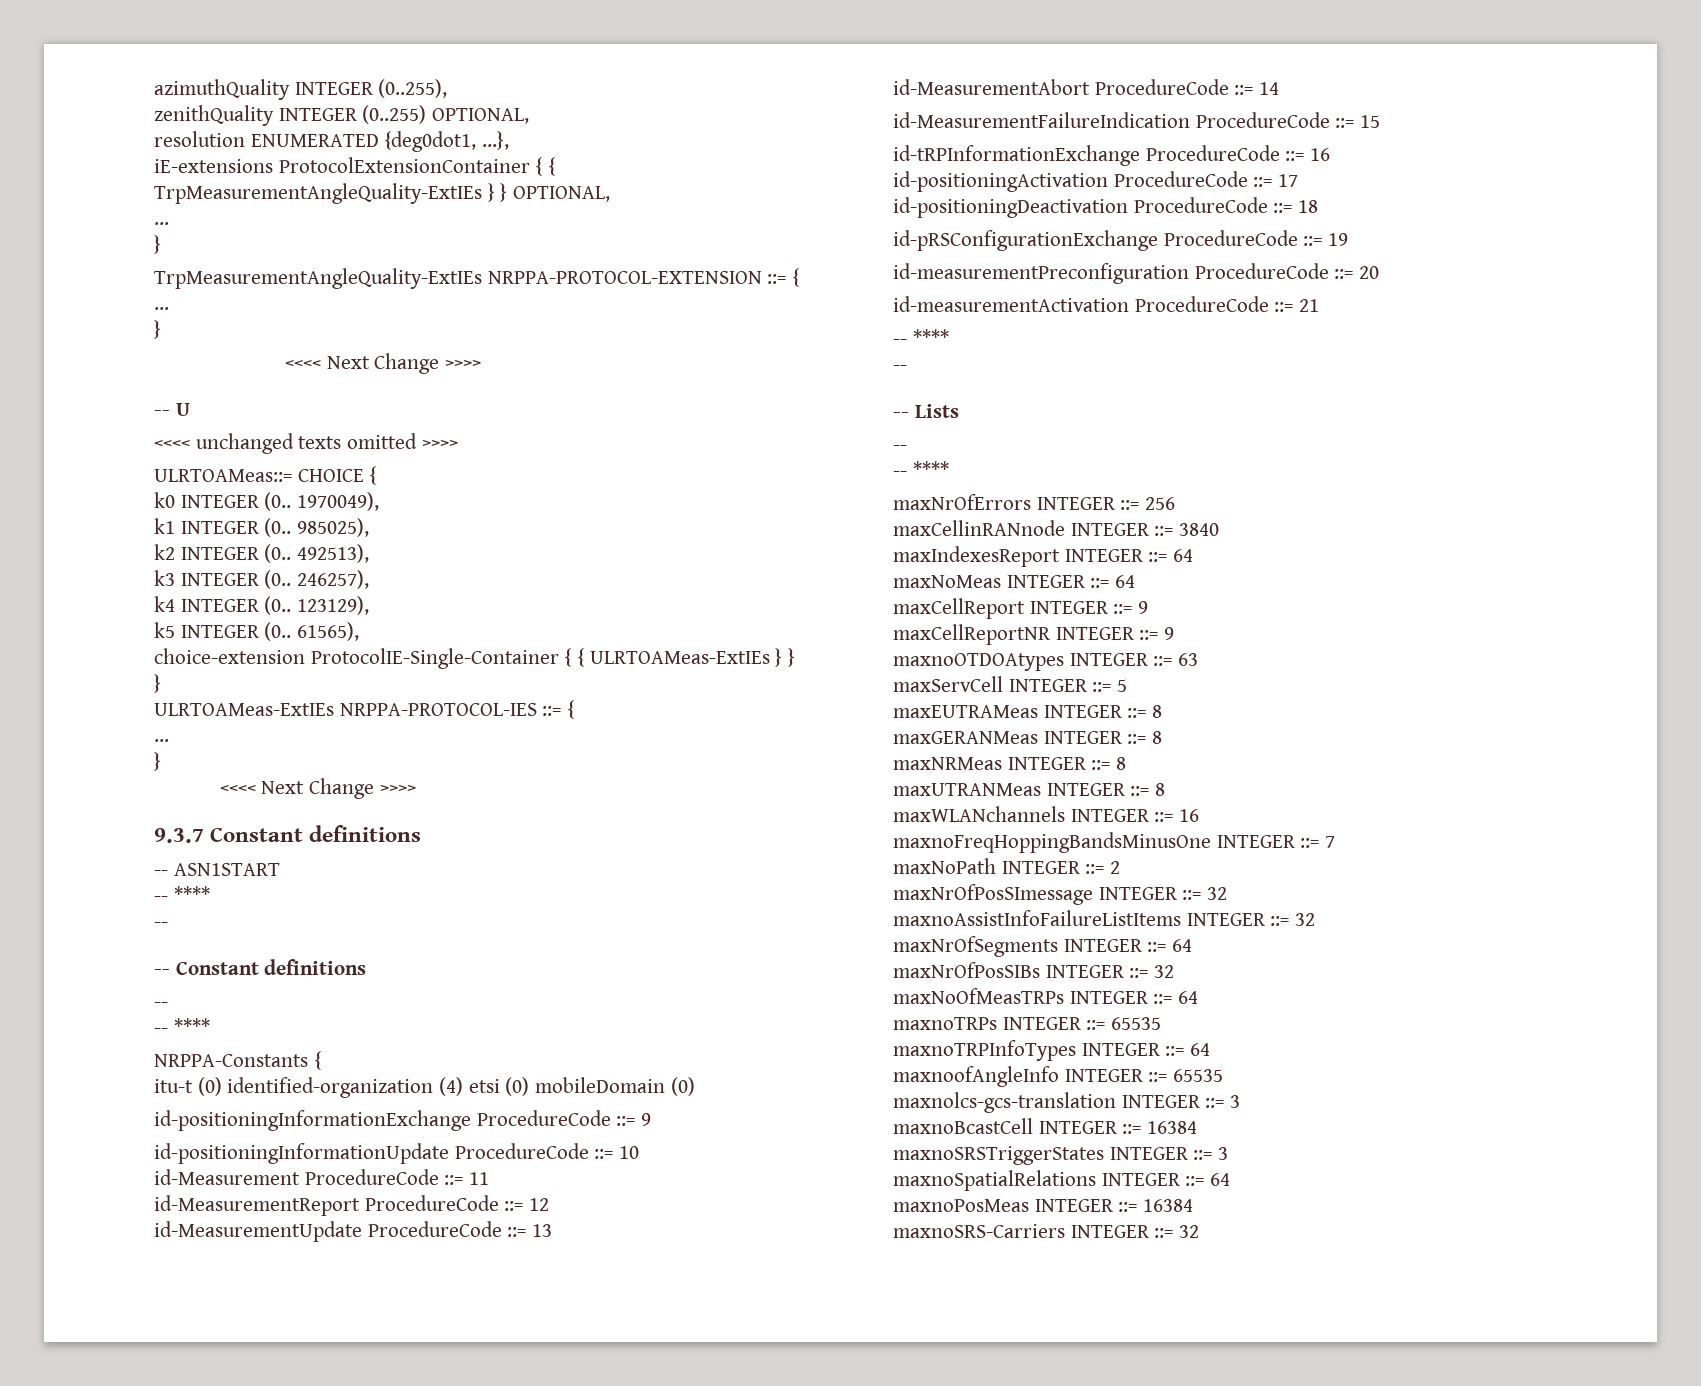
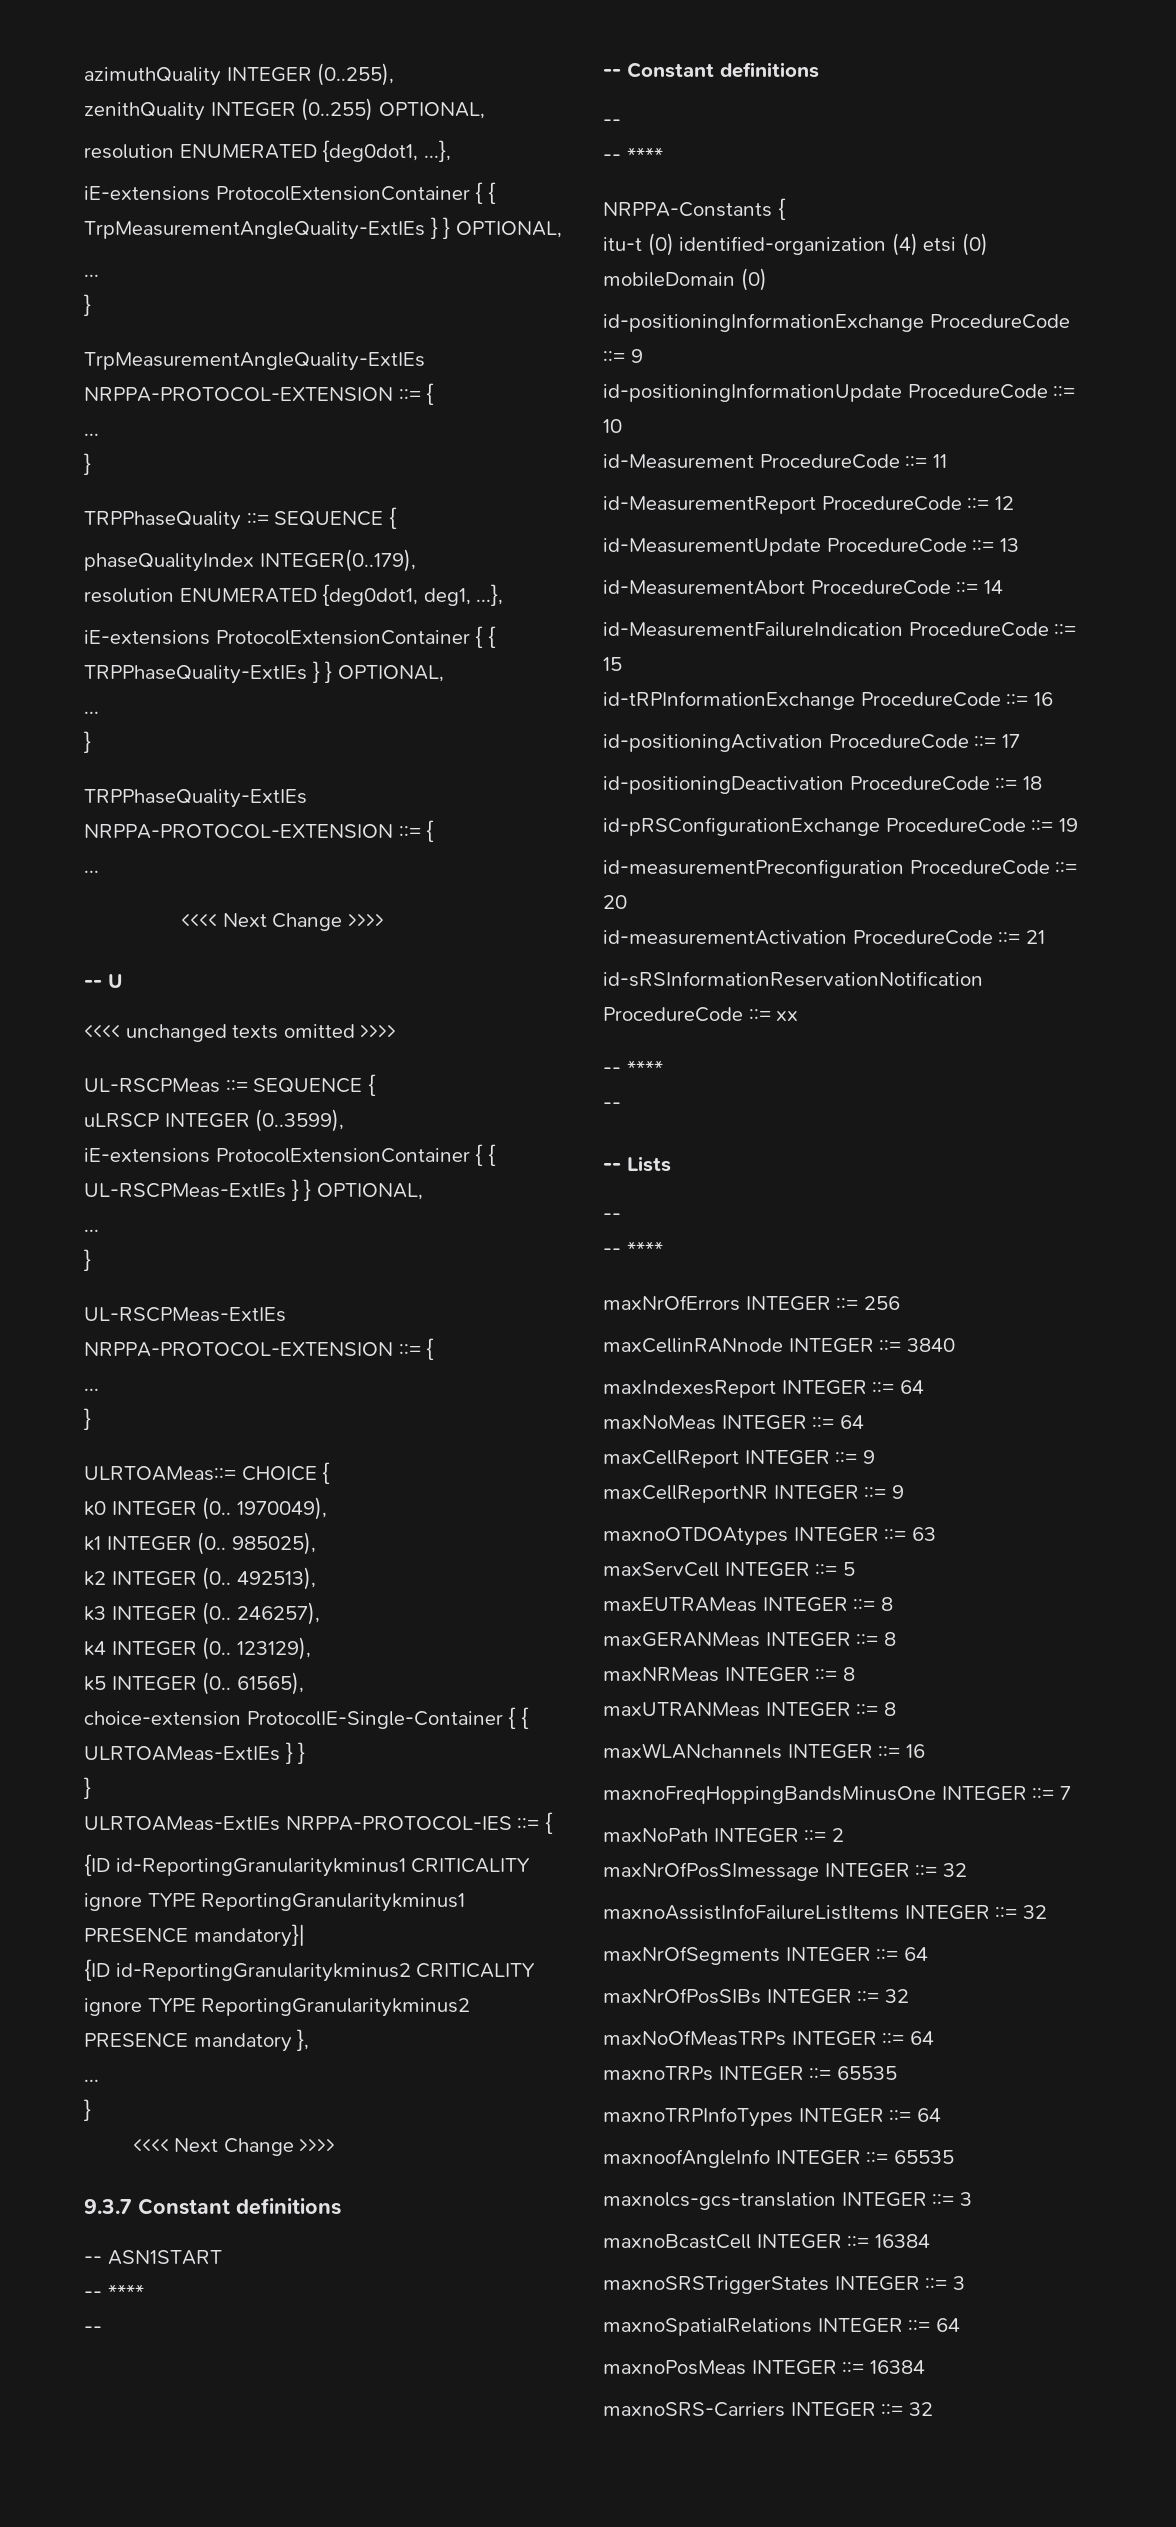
+ TRPPhaseQuality ::= SEQUENCE {
+ phaseQualityIndex INTEGER(0..179),
+ resolution ENUMERATED {deg0dot1, deg1, ...},
+ iE-extensions ProtocolExtensionContainer { { TRPPhaseQuality-ExtIEs } } OPTIONAL,
+ ...
+ }
+ TRPPhaseQuality-ExtIEs NRPPA-PROTOCOL-EXTENSION ::= {
+ ...
+ UL-RSCPMeas ::= SEQUENCE {
+ uLRSCP INTEGER (0..3599),
+ iE-extensions ProtocolExtensionContainer { { UL-RSCPMeas-ExtIEs } } OPTIONAL,
+ ...
+ }
+ UL-RSCPMeas-ExtIEs NRPPA-PROTOCOL-EXTENSION ::= {
+ ...
+ }
+ {ID id-ReportingGranularitykminus1 CRITICALITY ignore TYPE ReportingGranularitykminus1 PRESENCE mandatory}|
+ {ID id-ReportingGranularitykminus2 CRITICALITY ignore TYPE ReportingGranularitykminus2 PRESENCE mandatory },
+ id-sRSInformationReservationNotification ProcedureCode ::= xx

